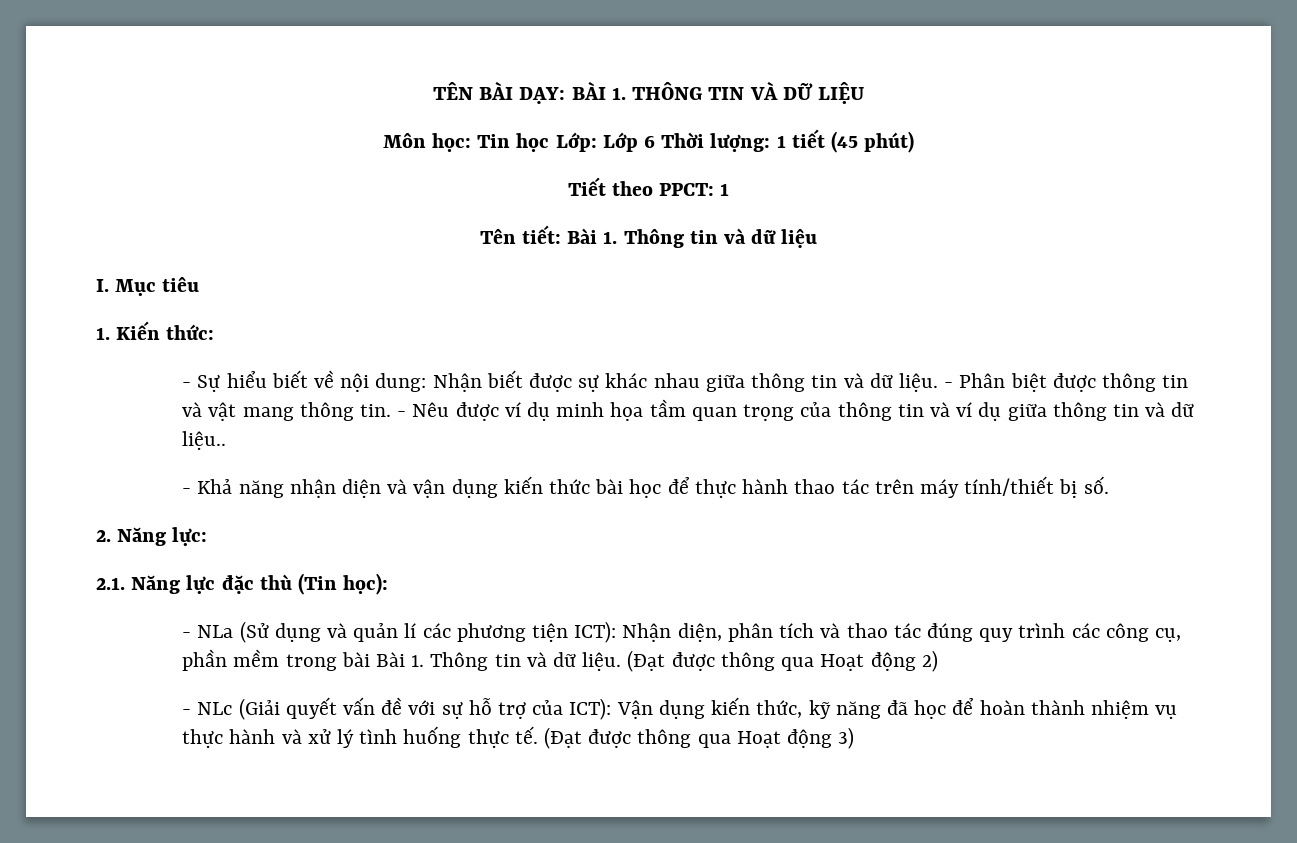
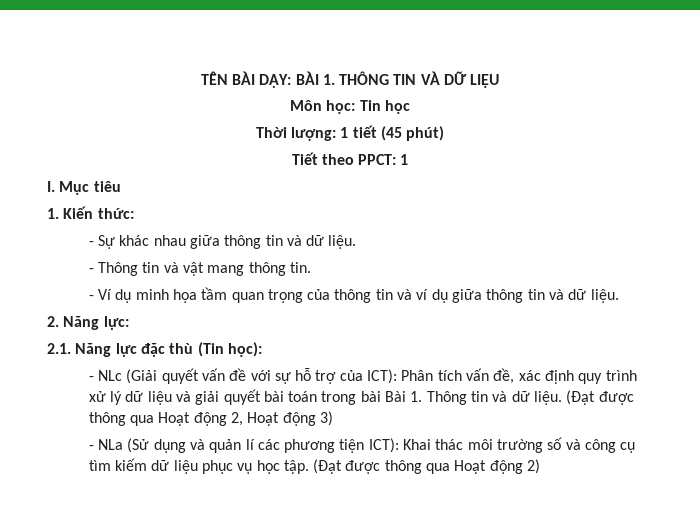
- Môn học: Tin học Lớp: Lớp 6 Thời lượng: 1 tiết (45 phút)
+ Môn học: Tin học
+ Thời lượng: 1 tiết (45 phút)
- Tên tiết: Bài 1. Thông tin và dữ liệu
- - Sự hiểu biết về nội dung: Nhận biết được sự khác nhau giữa thông tin và dữ liệu. - Phân biệt được thông tin và vật mang thông tin. - Nêu được ví dụ minh họa tầm quan trọng của thông tin và ví dụ giữa thông tin và dữ liệu..
- - Khả năng nhận diện và vận dụng kiến thức bài học để thực hành thao tác trên máy tính/thiết bị số.
+ - Sự khác nhau giữa thông tin và dữ liệu.
+ - Thông tin và vật mang thông tin.
+ - Ví dụ minh họa tầm quan trọng của thông tin và ví dụ giữa thông tin và dữ liệu.
- - NLa (Sử dụng và quản lí các phương tiện ICT): Nhận diện, phân tích và thao tác đúng quy trình các công cụ, phần mềm trong bài Bài 1. Thông tin và dữ liệu.
+ - NLc (Giải quyết vấn đề với sự hỗ trợ của ICT): Phân tích vấn đề, xác định quy trình xử lý dữ liệu và giải quyết bài toán trong bài Bài 1. Thông tin và dữ liệu.
- (Đạt được thông qua Hoạt động 2)
- - NLc (Giải quyết vấn đề với sự hỗ trợ của ICT): Vận dụng kiến thức, kỹ năng đã học để hoàn thành nhiệm vụ thực hành và xử lý tình huống thực tế. (Đạt được thông qua Hoạt động 3)
+ (Đạt được thông qua Hoạt động 2, Hoạt động 3)
+ - NLa (Sử dụng và quản lí các phương tiện ICT): Khai thác môi trường số và công cụ tìm kiếm dữ liệu phục vụ học tập. (Đạt được thông qua Hoạt động 2)

